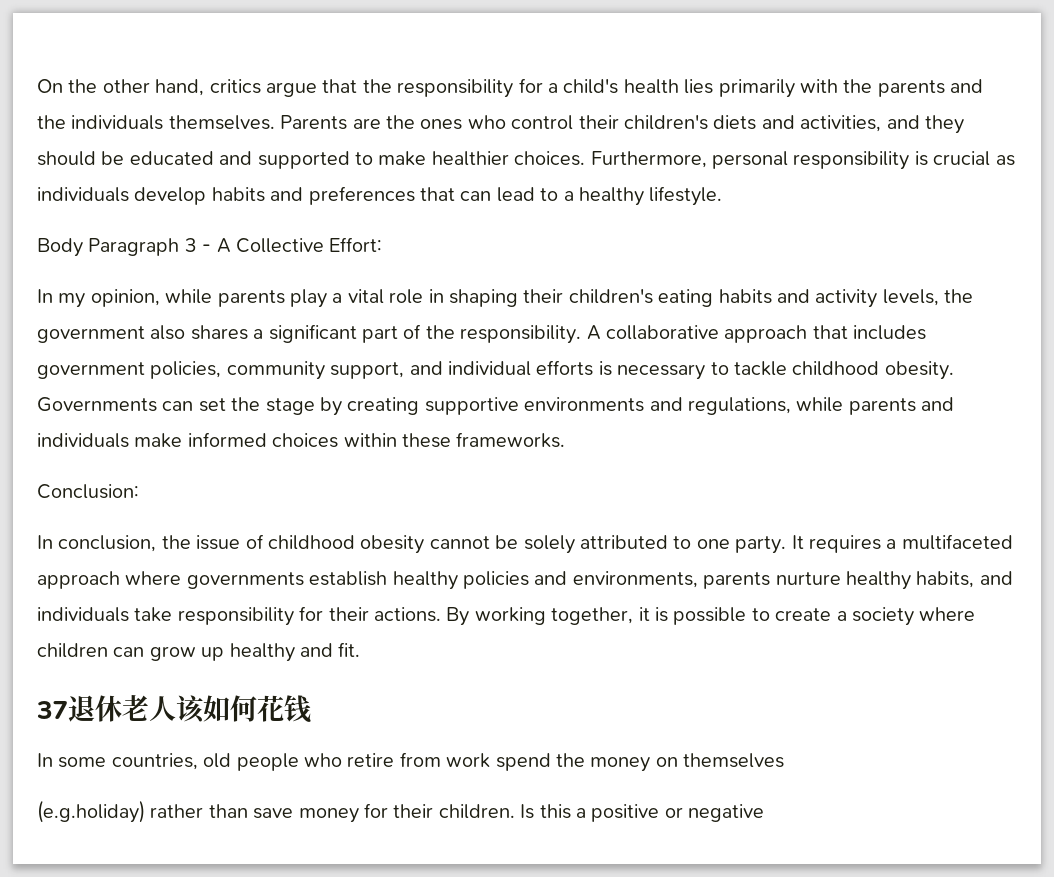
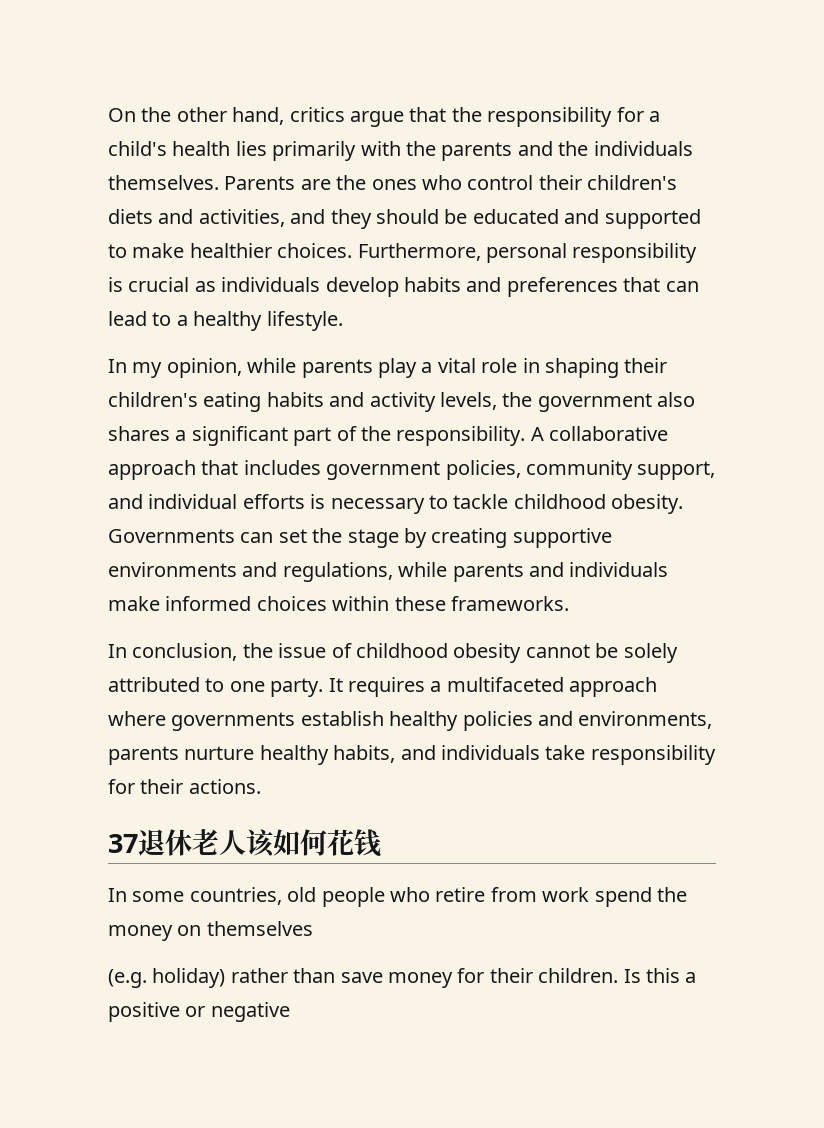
- Body Paragraph 3 - A Collective Effort:
- Conclusion:
- By working together, it is possible to create a society where children can grow up healthy and fit.
- (e.g.holiday) rather than save money for their children.
+ (e.g. holiday) rather than save money for their children.

